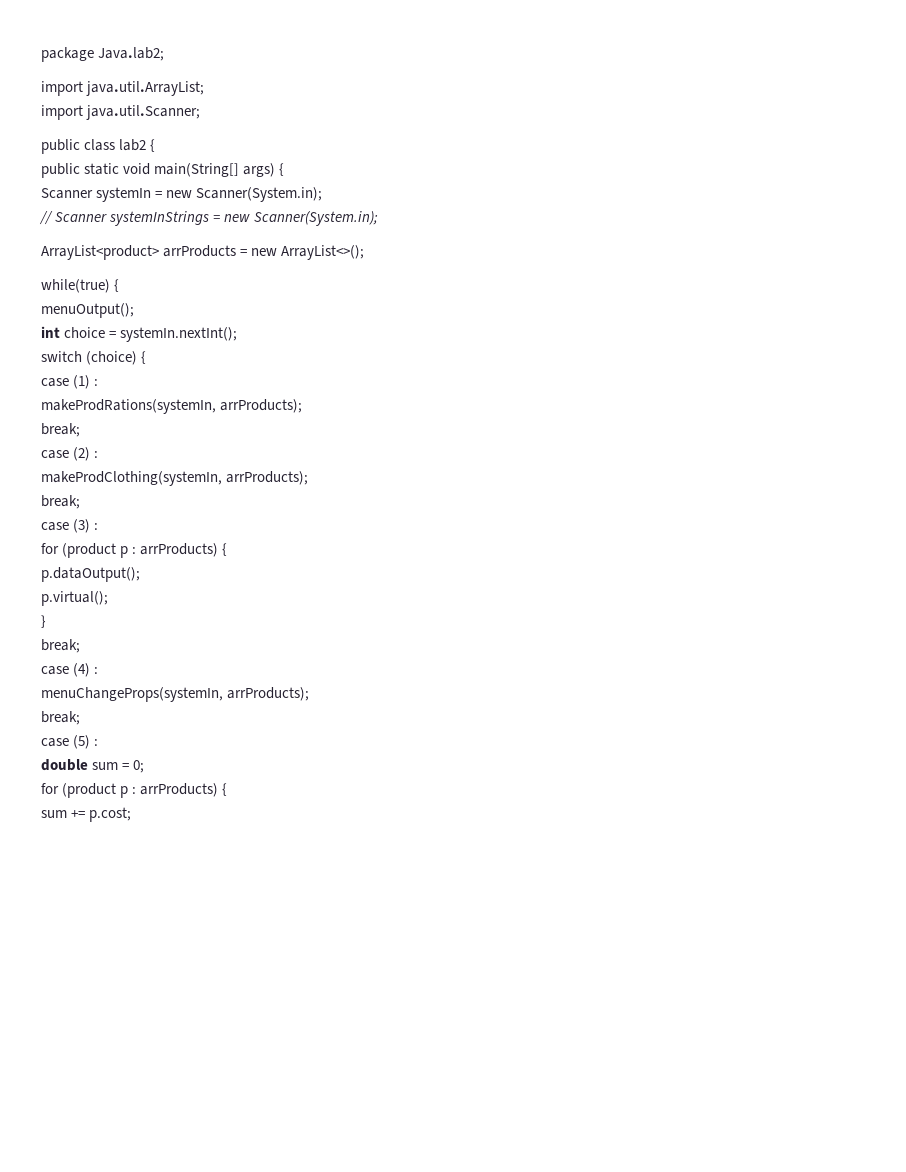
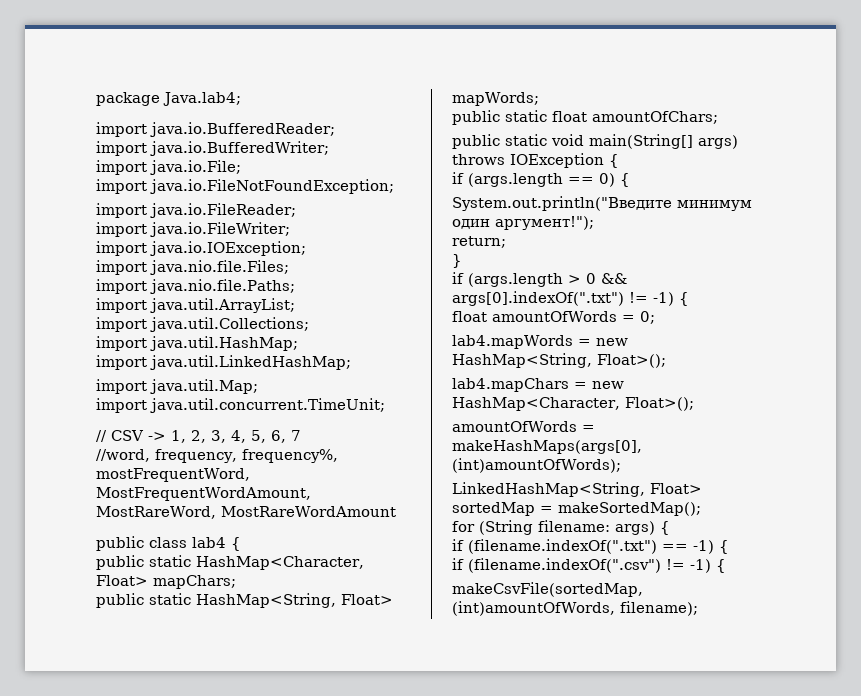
- package Java.lab2;
+ package Java.lab4;
+ import java.io.BufferedReader;
+ import java.io.BufferedWriter;
+ import java.io.File;
+ import java.io.FileNotFoundException;
+ import java.io.FileReader;
+ import java.io.FileWriter;
+ import java.io.IOException;
+ import java.nio.file.Files;
+ import java.nio.file.Paths;
  import java.util.ArrayList;
- import java.util.Scanner;
+ import java.util.Collections;
+ import java.util.HashMap;
+ import java.util.LinkedHashMap;
+ import java.util.Map;
+ import java.util.concurrent.TimeUnit;
+ // CSV -> 1, 2, 3, 4, 5, 6, 7
+ //word, frequency, frequency%, mostFrequentWord, MostFrequentWordAmount, MostRareWord, MostRareWordAmount
- public class lab2 {
+ public class lab4 {
+ public static HashMap<Character, Float> mapChars;
+ public static HashMap<String, Float> mapWords;
+ public static float amountOfChars;
- public static void main(String[] args) {
- Scanner systemIn = new Scanner(System.in);
- // Scanner systemInStrings = new Scanner(System.in);
- ArrayList<product> arrProducts = new ArrayList<>();
- while(true) {
- menuOutput();
- int choice = systemIn.nextInt();
- switch (choice) {
- case (1) :
- makeProdRations(systemIn, arrProducts);
- break;
- case (2) :
- makeProdClothing(systemIn, arrProducts);
- break;
- case (3) :
- for (product p : arrProducts) {
- p.dataOutput();
- p.virtual();
+ public static void main(String[] args) throws IOException {
+ if (args.length == 0) {
+ System.out.println("Введите минимум один аргумент!");
+ return;
  }
- break;
- case (4) :
- menuChangeProps(systemIn, arrProducts);
- break;
- case (5) :
- double sum = 0;
- for (product p : arrProducts) {
- sum += p.cost;
+ if (args.length > 0 && args[0].indexOf(".txt") != -1) {
+ float amountOfWords = 0;
+ lab4.mapWords = new HashMap<String, Float>();
+ lab4.mapChars = new HashMap<Character, Float>();
+ amountOfWords = makeHashMaps(args[0], (int)amountOfWords);
+ LinkedHashMap<String, Float> sortedMap = makeSortedMap();
+ for (String filename: args) {
+ if (filename.indexOf(".txt") == -1) {
+ if (filename.indexOf(".csv") != -1) {
+ makeCsvFile(sortedMap, (int)amountOfWords, filename);

